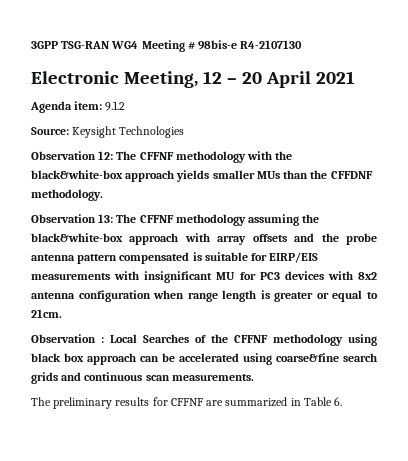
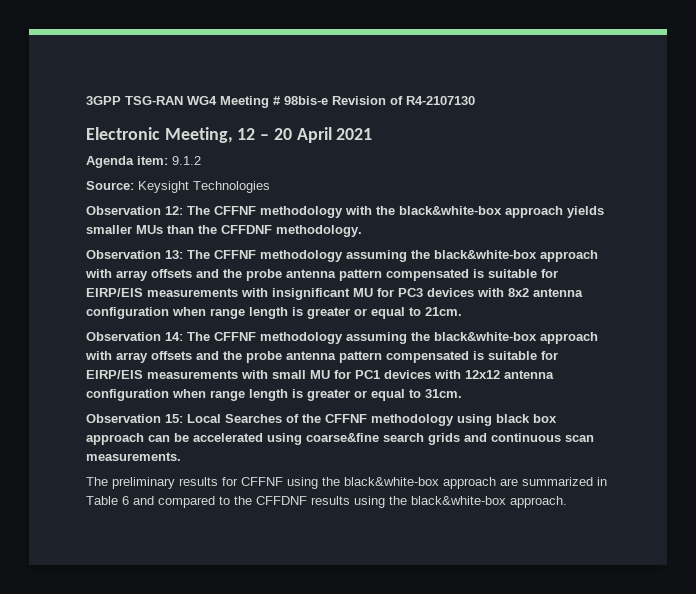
- 3GPP TSG-RAN WG4 Meeting # 98bis-e R4-2107130
+ 3GPP TSG-RAN WG4 Meeting # 98bis-e Revision of R4-2107130
- Observation : Local Searches of the CFFNF methodology using black box approach can be accelerated using coarse&fine search grids and continuous scan measurements.
+ Observation 14: The CFFNF methodology assuming the black&white-box approach with array offsets and the probe antenna pattern compensated is suitable for EIRP/EIS measurements with small MU for PC1 devices with 12x12 antenna configuration when range length is greater or equal to 31cm.
+ Observation 15: Local Searches of the CFFNF methodology using black box approach can be accelerated using coarse&fine search grids and continuous scan measurements.
- The preliminary results for CFFNF are summarized in Table 6.
+ The preliminary results for CFFNF using the black&white-box approach are summarized in Table 6 and compared to the CFFDNF results using the black&white-box approach.

